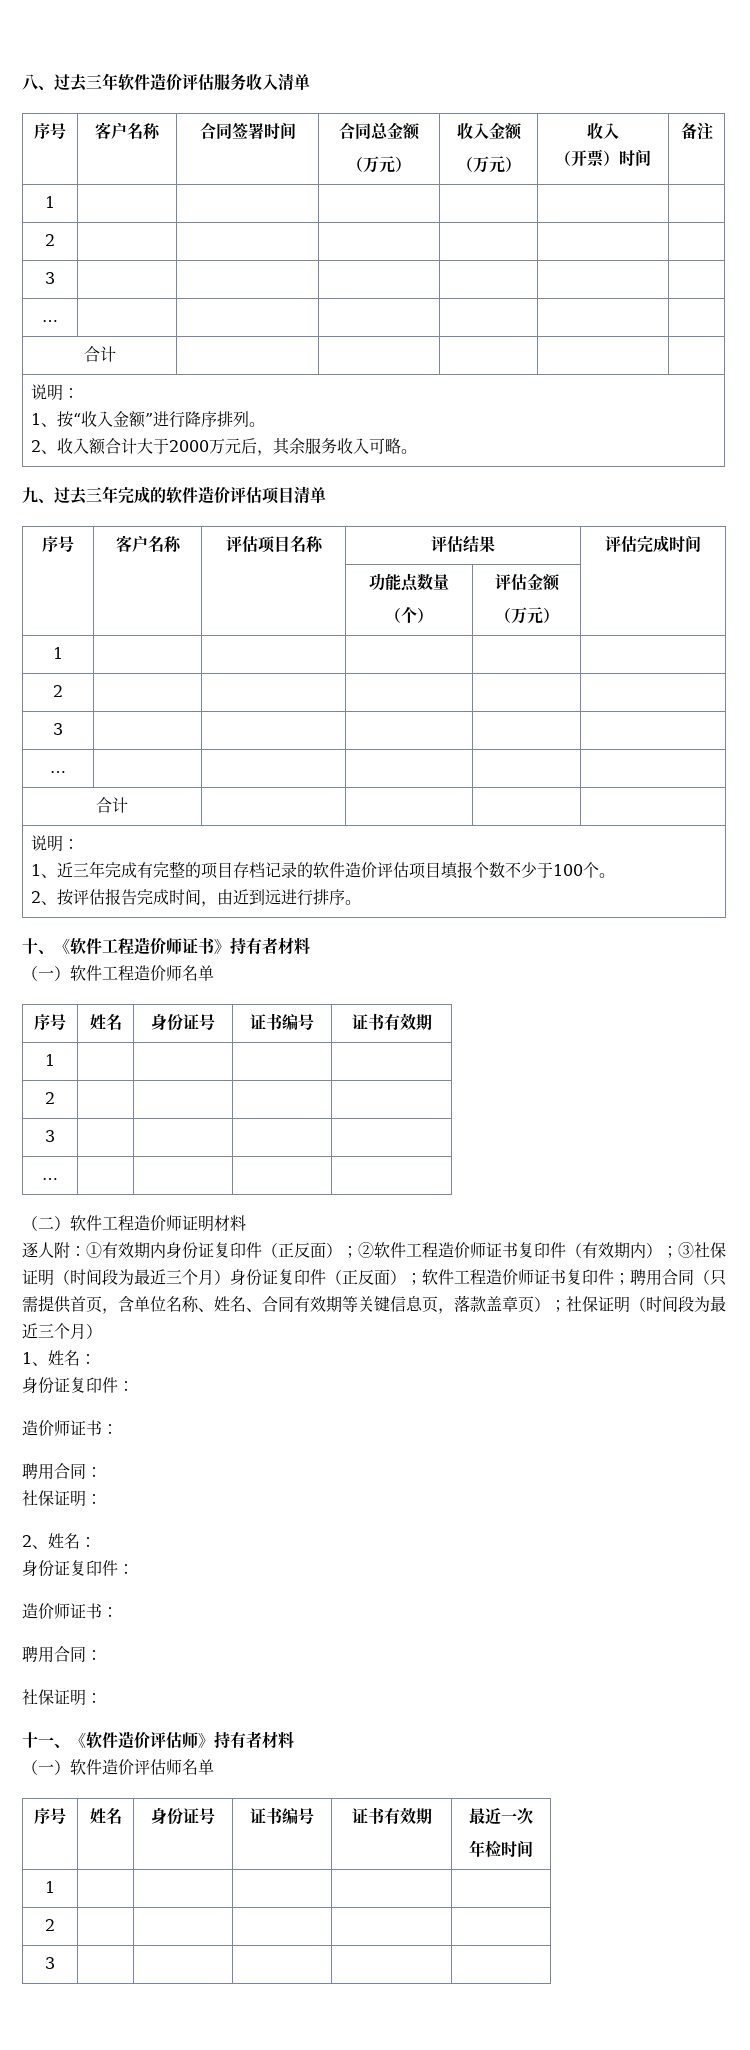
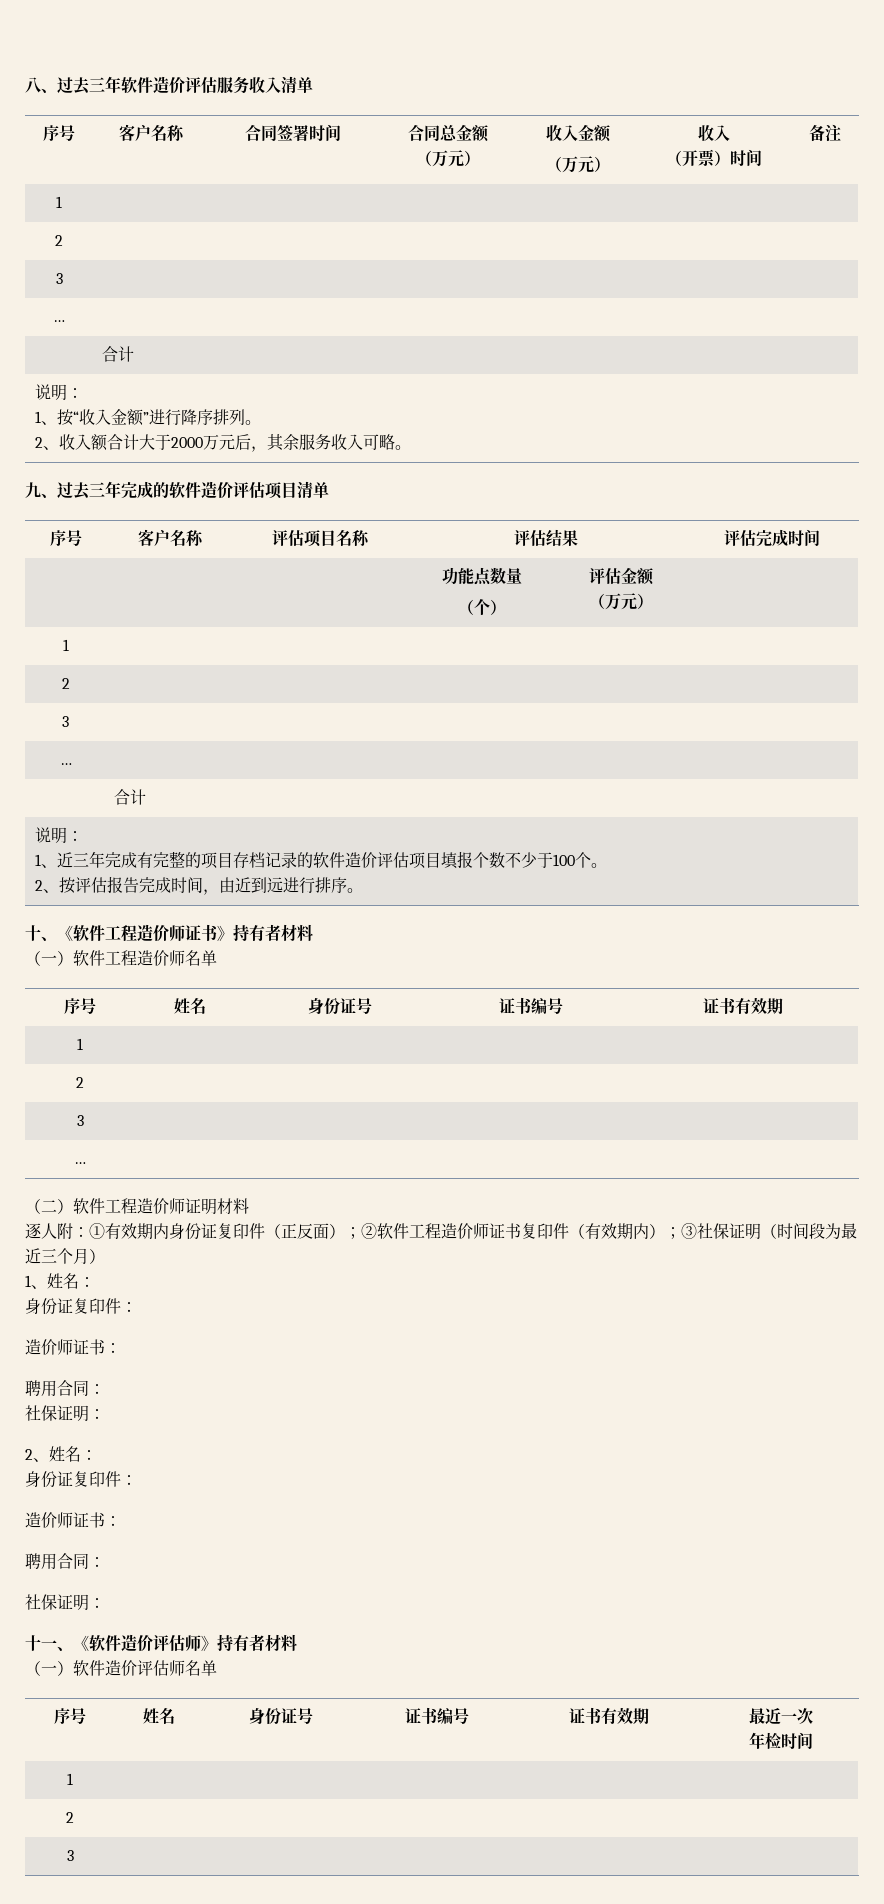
- 逐人附：①有效期内身份证复印件（正反面）；②软件工程造价师证书复印件（有效期内）；③社保证明（时间段为最近三个月）身份证复印件（正反面）；软件工程造价师证书复印件；聘用合同（只需提供首页，含单位名称、姓名、合同有效期等关键信息页，落款盖章页）；社保证明（时间段为最近三个月）
+ 逐人附：①有效期内身份证复印件（正反面）；②软件工程造价师证书复印件（有效期内）；③社保证明（时间段为最近三个月）

